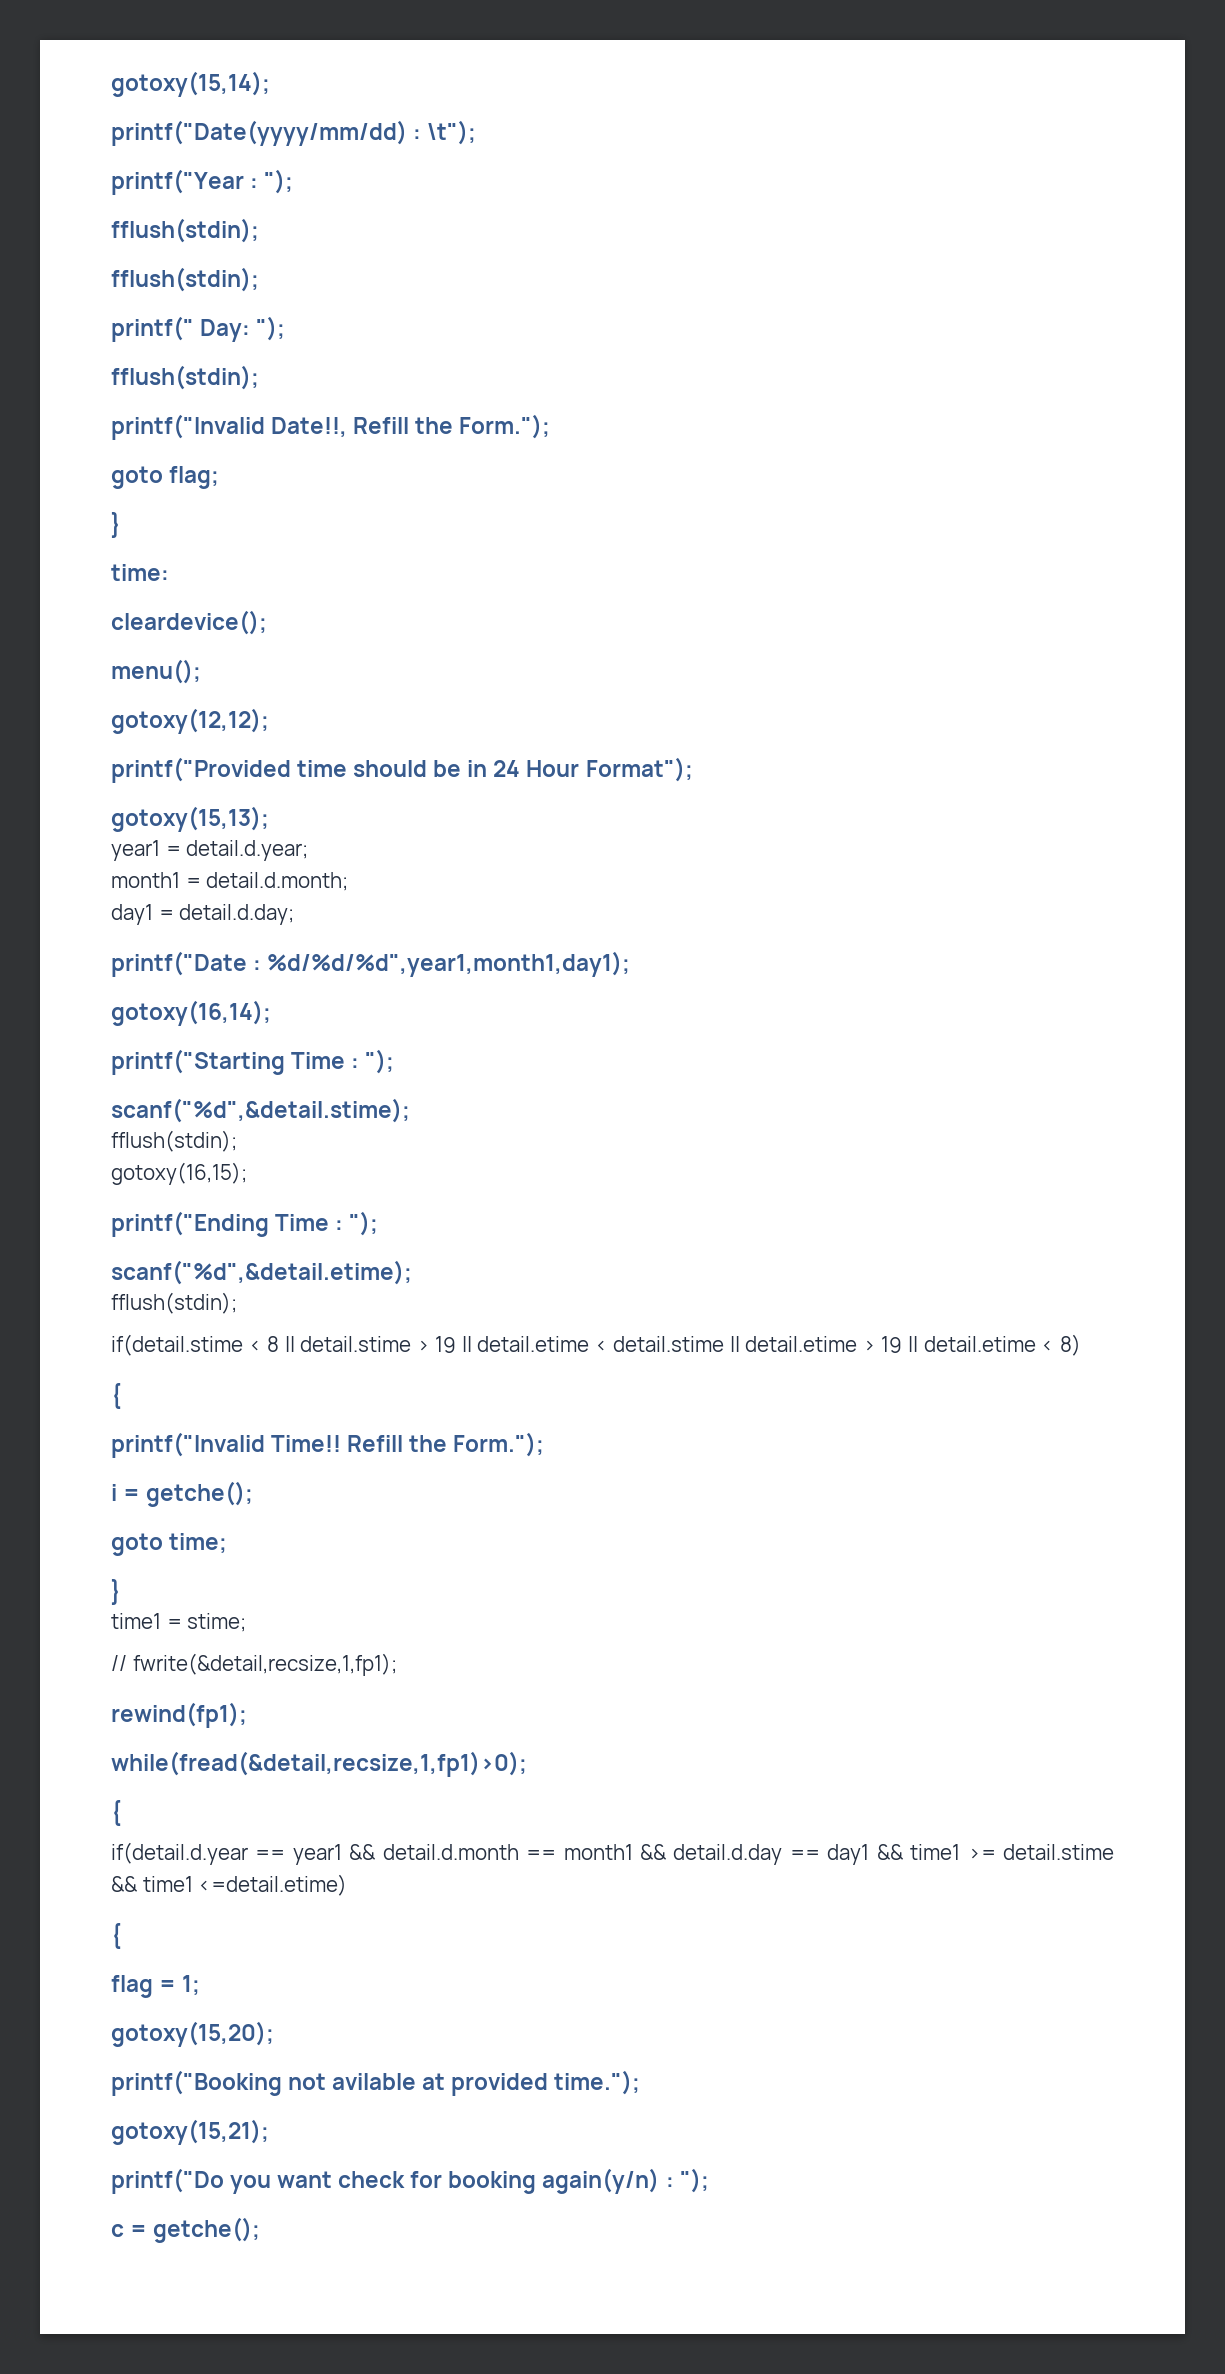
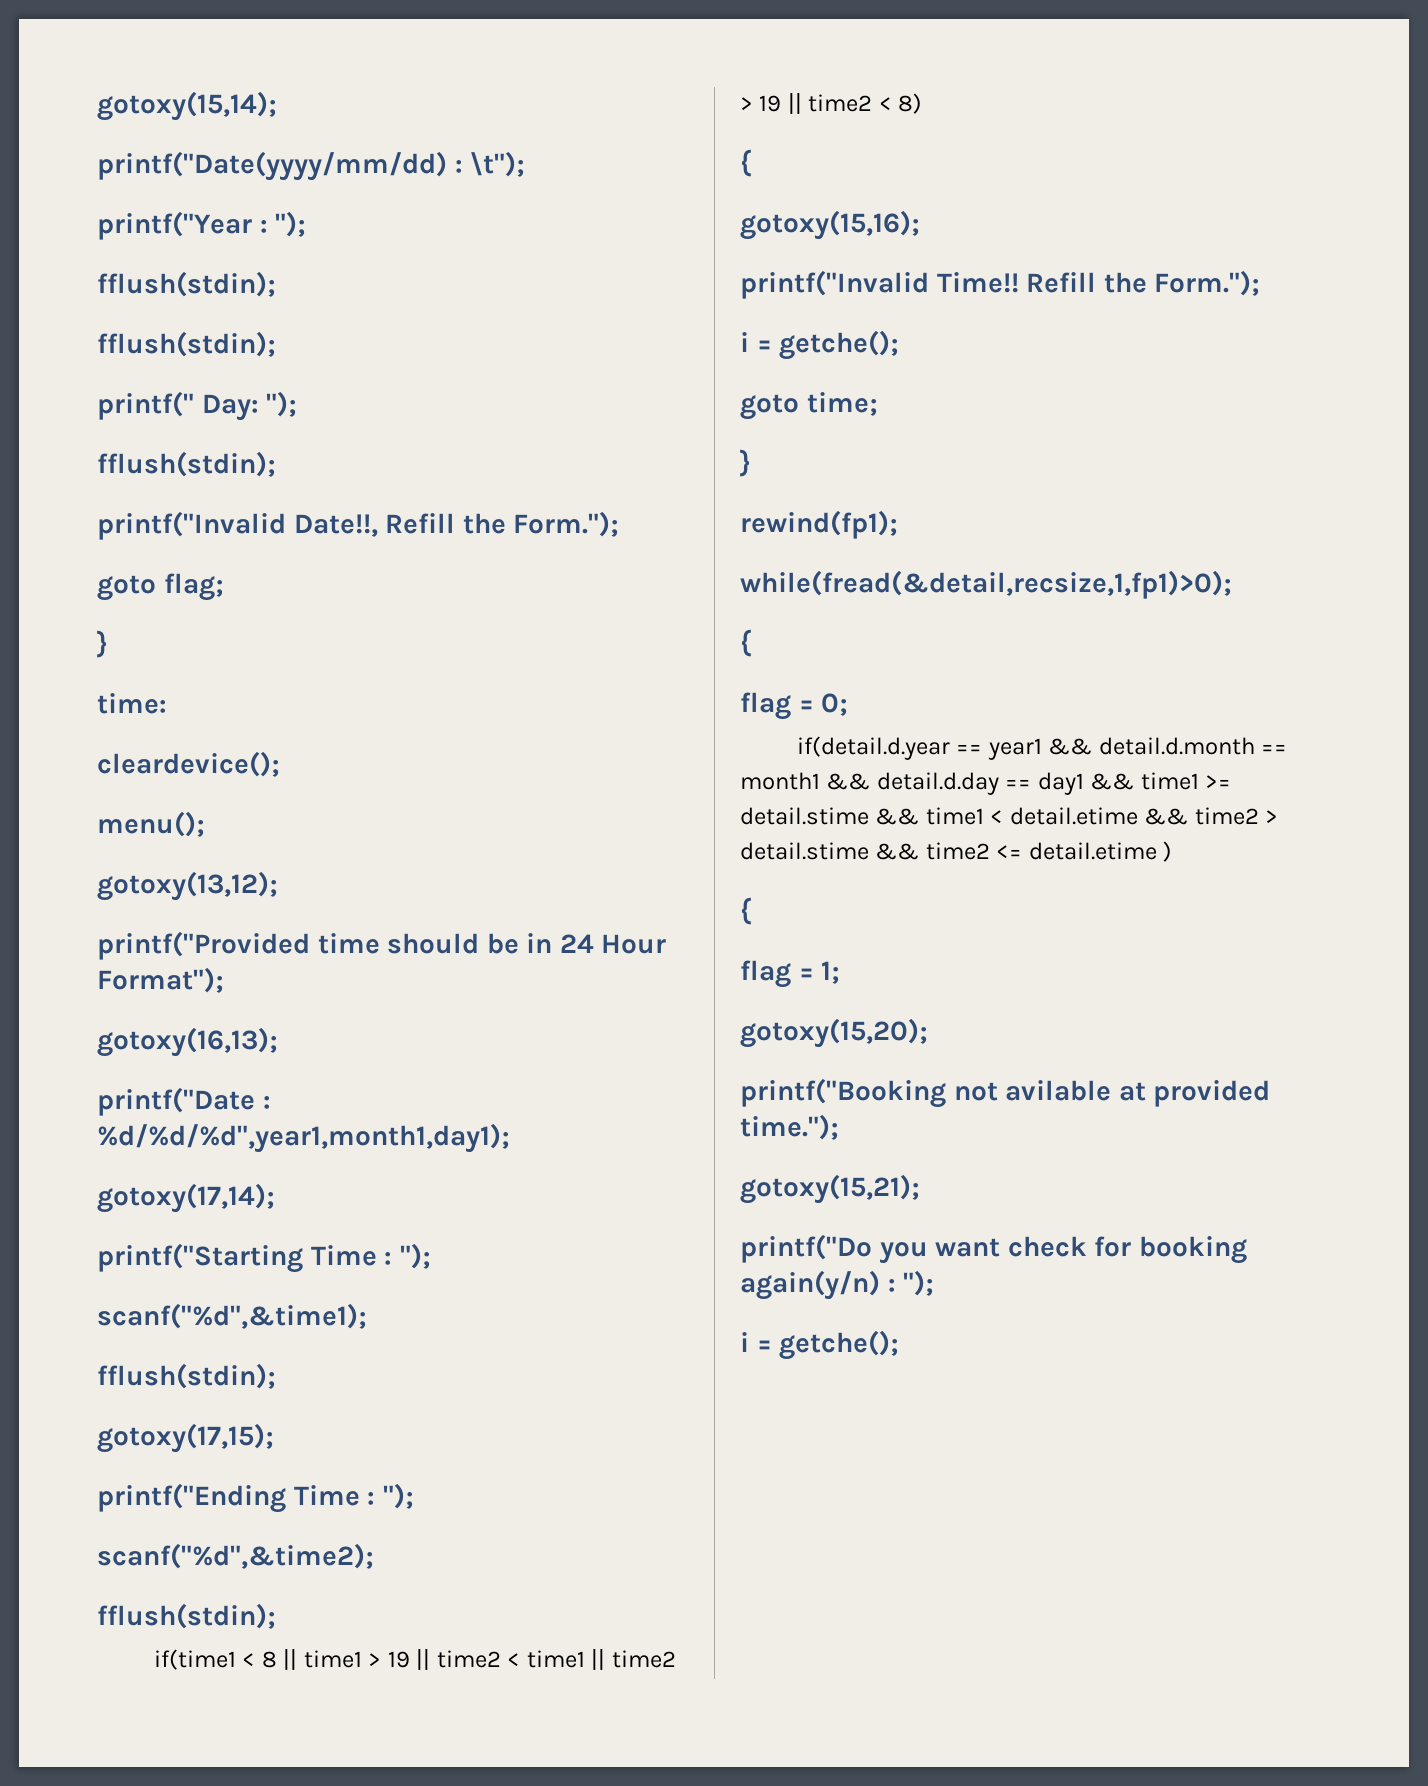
- gotoxy(12,12);
+ gotoxy(13,12);
- gotoxy(15,13);
- year1 = detail.d.year;
- month1 = detail.d.month;
- day1 = detail.d.day;
+ gotoxy(16,13);
- gotoxy(16,14);
+ gotoxy(17,14);
- scanf("%d",&detail.stime);
+ scanf("%d",&time1);
  fflush(stdin);
- gotoxy(16,15);
+ gotoxy(17,15);
- scanf("%d",&detail.etime);
+ scanf("%d",&time2);
  fflush(stdin);
- if(detail.stime < 8 || detail.stime > 19 || detail.etime < detail.stime || detail.etime > 19 || detail.etime < 8)
+ if(time1 < 8 || time1 > 19 || time2 < time1 || time2 > 19 || time2 < 8)
+ gotoxy(15,16);
- time1 = stime;
- // fwrite(&detail,recsize,1,fp1);
+ flag = 0;
- if(detail.d.year == year1 && detail.d.month == month1 && detail.d.day == day1 && time1 >= detail.stime && time1 <=detail.etime)
+ if(detail.d.year == year1 && detail.d.month == month1 && detail.d.day == day1 && time1 >= detail.stime && time1 < detail.etime && time2 > detail.stime && time2 <= detail.etime )
  printf("Do you want check for booking again(y/n) : ");
- c = getche();
+ i = getche();

